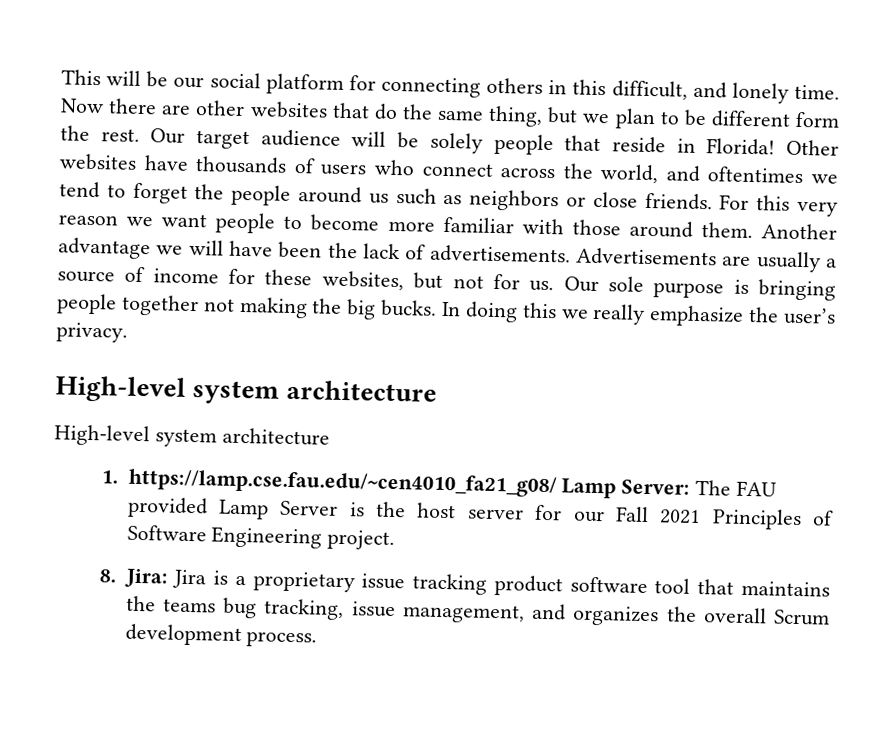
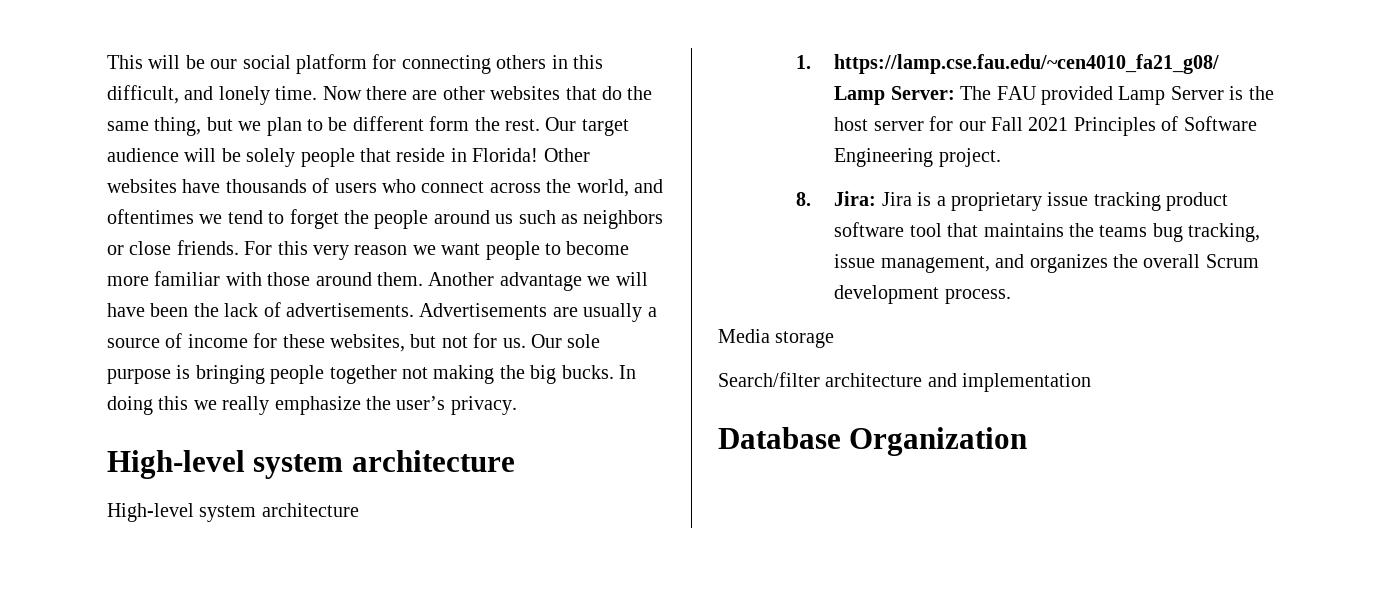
+ Media storage
+ Search/filter architecture and implementation
+ Database Organization

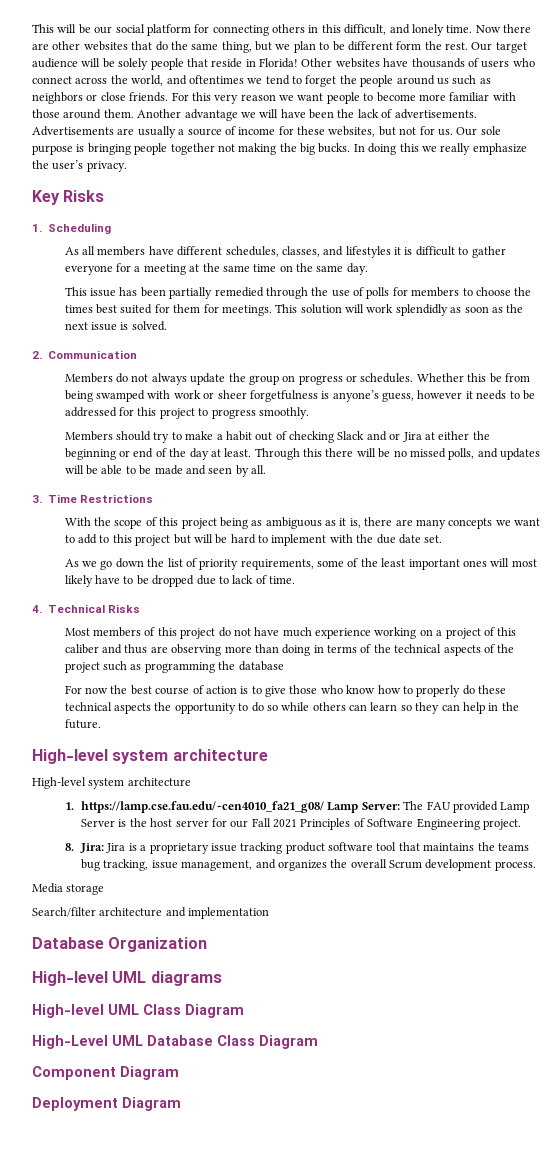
+ Key Risks
+ 1. Scheduling
+ As all members have different schedules, classes, and lifestyles it is difficult to gather everyone for a meeting at the same time on the same day.
+ This issue has been partially remedied through the use of polls for members to choose the times best suited for them for meetings. This solution will work splendidly as soon as the next issue is solved.
+ 2. Communication
+ Members do not always update the group on progress or schedules. Whether this be from being swamped with work or sheer forgetfulness is anyone’s guess, however it needs to be addressed for this project to progress smoothly.
+ Members should try to make a habit out of checking Slack and or Jira at either the beginning or end of the day at least. Through this there will be no missed polls, and updates will be able to be made and seen by all.
+ 3. Time Restrictions
+ With the scope of this project being as ambiguous as it is, there are many concepts we want to add to this project but will be hard to implement with the due date set.
+ As we go down the list of priority requirements, some of the least important ones will most likely have to be dropped due to lack of time.
+ 4. Technical Risks
+ Most members of this project do not have much experience working on a project of this caliber and thus are observing more than doing in terms of the technical aspects of the project such as programming the database
+ For now the best course of action is to give those who know how to properly do these technical aspects the opportunity to do so while others can learn so they can help in the future.
+ High-level UML diagrams
+ High-level UML Class Diagram
+ High-Level UML Database Class Diagram
+ Component Diagram
+ Deployment Diagram

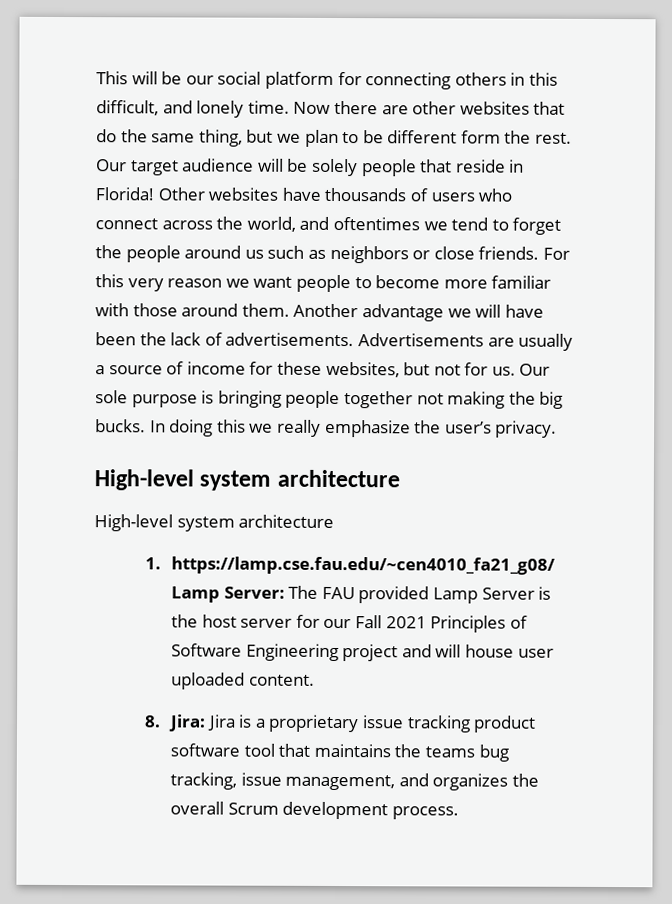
- Key Risks
- 1. Scheduling
- As all members have different schedules, classes, and lifestyles it is difficult to gather everyone for a meeting at the same time on the same day.
- This issue has been partially remedied through the use of polls for members to choose the times best suited for them for meetings. This solution will work splendidly as soon as the next issue is solved.
- 2. Communication
- Members do not always update the group on progress or schedules. Whether this be from being swamped with work or sheer forgetfulness is anyone’s guess, however it needs to be addressed for this project to progress smoothly.
- Members should try to make a habit out of checking Slack and or Jira at either the beginning or end of the day at least. Through this there will be no missed polls, and updates will be able to be made and seen by all.
- 3. Time Restrictions
- With the scope of this project being as ambiguous as it is, there are many concepts we want to add to this project but will be hard to implement with the due date set.
- As we go down the list of priority requirements, some of the least important ones will most likely have to be dropped due to lack of time.
- 4. Technical Risks
- Most members of this project do not have much experience working on a project of this caliber and thus are observing more than doing in terms of the technical aspects of the project such as programming the database
- For now the best course of action is to give those who know how to properly do these technical aspects the opportunity to do so while others can learn so they can help in the future.
- 1. https://lamp.cse.fau.edu/~cen4010_fa21_g08/ Lamp Server: The FAU provided Lamp Server is the host server for our Fall 2021 Principles of Software Engineering project.
+ 1. https://lamp.cse.fau.edu/~cen4010_fa21_g08/ Lamp Server: The FAU provided Lamp Server is the host server for our Fall 2021 Principles of Software Engineering project and will house user uploaded content.
- Media storage
- Search/filter architecture and implementation
- Database Organization
- High-level UML diagrams
- High-level UML Class Diagram
- High-Level UML Database Class Diagram
- Component Diagram
- Deployment Diagram

